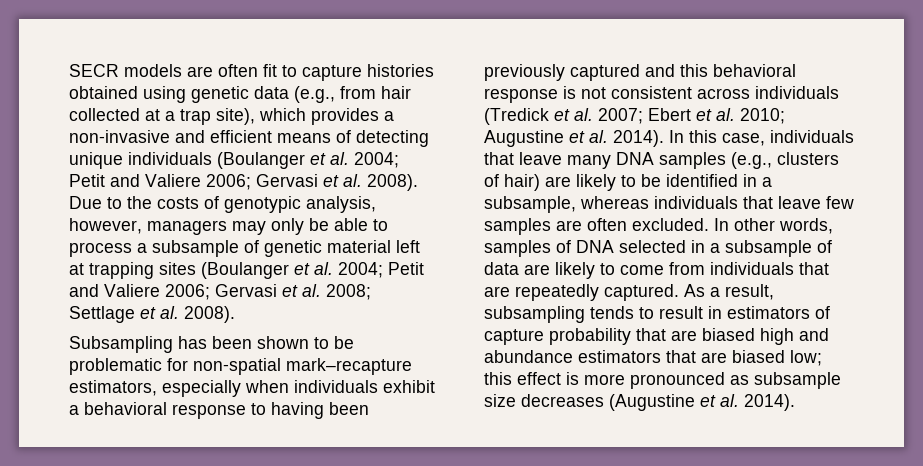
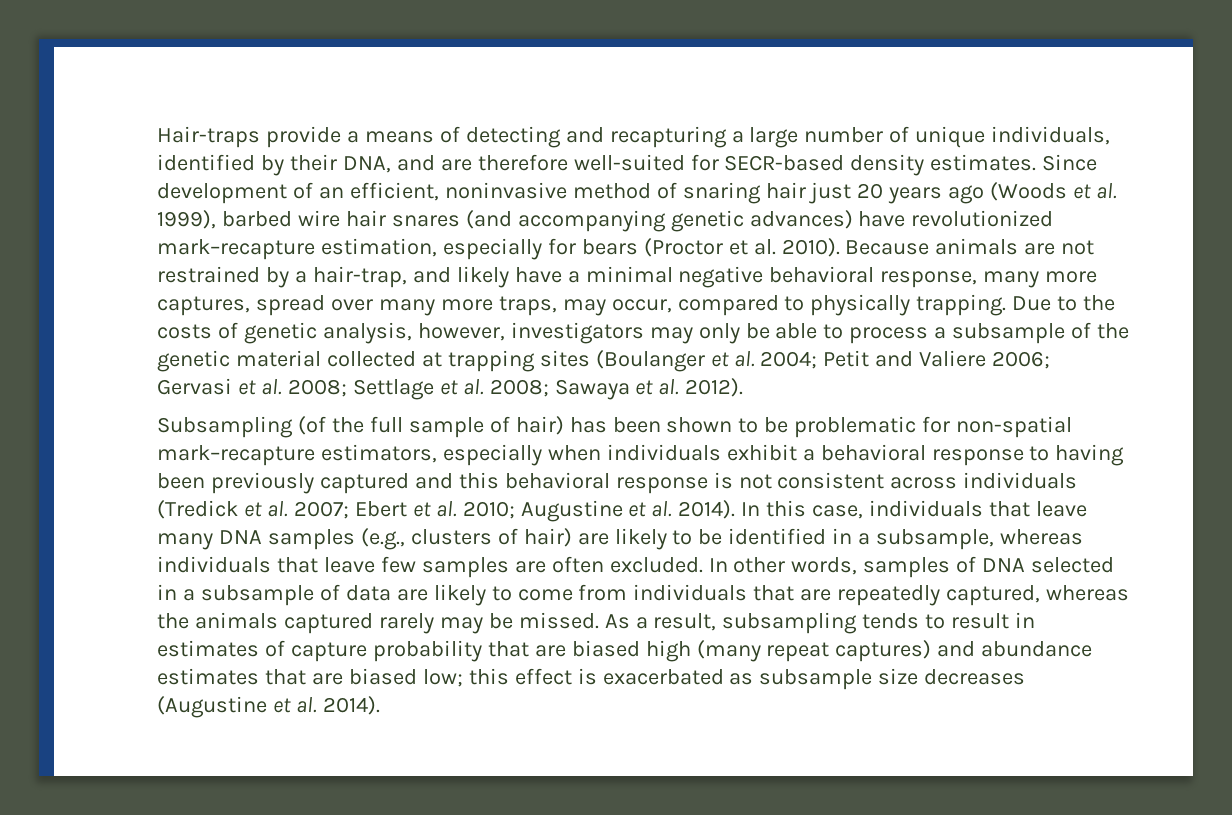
- SECR models are often fit to capture histories obtained using genetic data (e.g., from hair collected at a trap site), which provides a non-invasive and efficient means of detecting unique individuals (Boulanger et al. 2004; Petit and Valiere 2006; Gervasi et al. 2008).
+ Hair-traps provide a means of detecting and recapturing a large number of unique individuals, identified by their DNA, and are therefore well-suited for SECR-based density estimates. Since development of an efficient, noninvasive method of snaring hair just 20 years ago (Woods et al. 1999), barbed wire hair snares (and accompanying genetic advances) have revolutionized mark–recapture estimation, especially for bears (Proctor et al. 2010). Because animals are not restrained by a hair-trap, and likely have a minimal negative behavioral response, many more captures, spread over many more traps, may occur, compared to physically trapping.
- Due to the costs of genotypic analysis, however, managers may only be able to process a subsample of genetic material left at trapping sites (Boulanger et al. 2004;
+ Due to the costs of genetic analysis, however, investigators may only be able to process a subsample of the genetic material collected at trapping sites (Boulanger et al. 2004;
- Settlage et al. 2008).
- Subsampling has been shown to be problematic for non-spatial mark–recapture estimators, especially when individuals exhibit a behavioral response to having been previously captured and this behavioral response is not consistent across individuals (Tredick et al. 2007;
+ Settlage et al. 2008; Sawaya et al. 2012).
+ Subsampling (of the full sample of hair) has been shown to be problematic for non-spatial mark–recapture estimators, especially when individuals exhibit a behavioral response to having been previously captured and this behavioral response is not consistent across individuals (Tredick et al. 2007;
- In other words, samples of DNA selected in a subsample of data are likely to come from individuals that are repeatedly captured.
+ In other words, samples of DNA selected in a subsample of data are likely to come from individuals that are repeatedly captured, whereas the animals captured rarely may be missed.
- As a result, subsampling tends to result in estimators of capture probability that are biased high and abundance estimators that are biased low; this effect is more pronounced as subsample size decreases (Augustine et al. 2014).
+ As a result, subsampling tends to result in estimates of capture probability that are biased high (many repeat captures) and abundance estimates that are biased low; this effect is exacerbated as subsample size decreases (Augustine et al. 2014).

